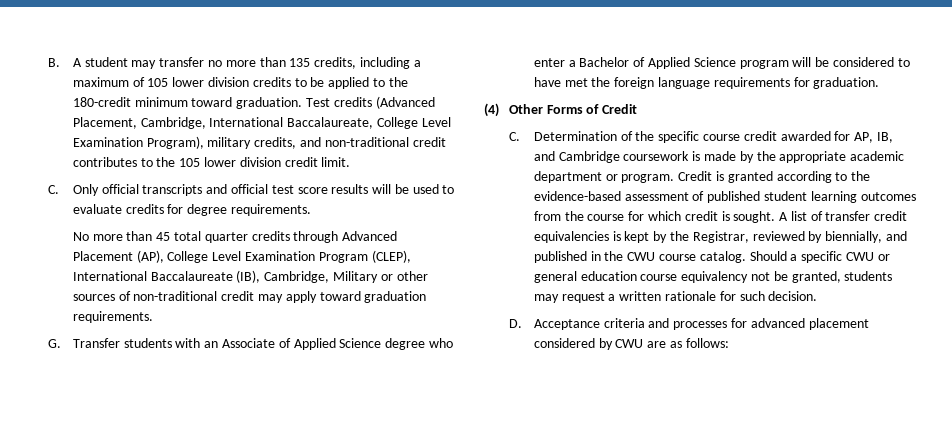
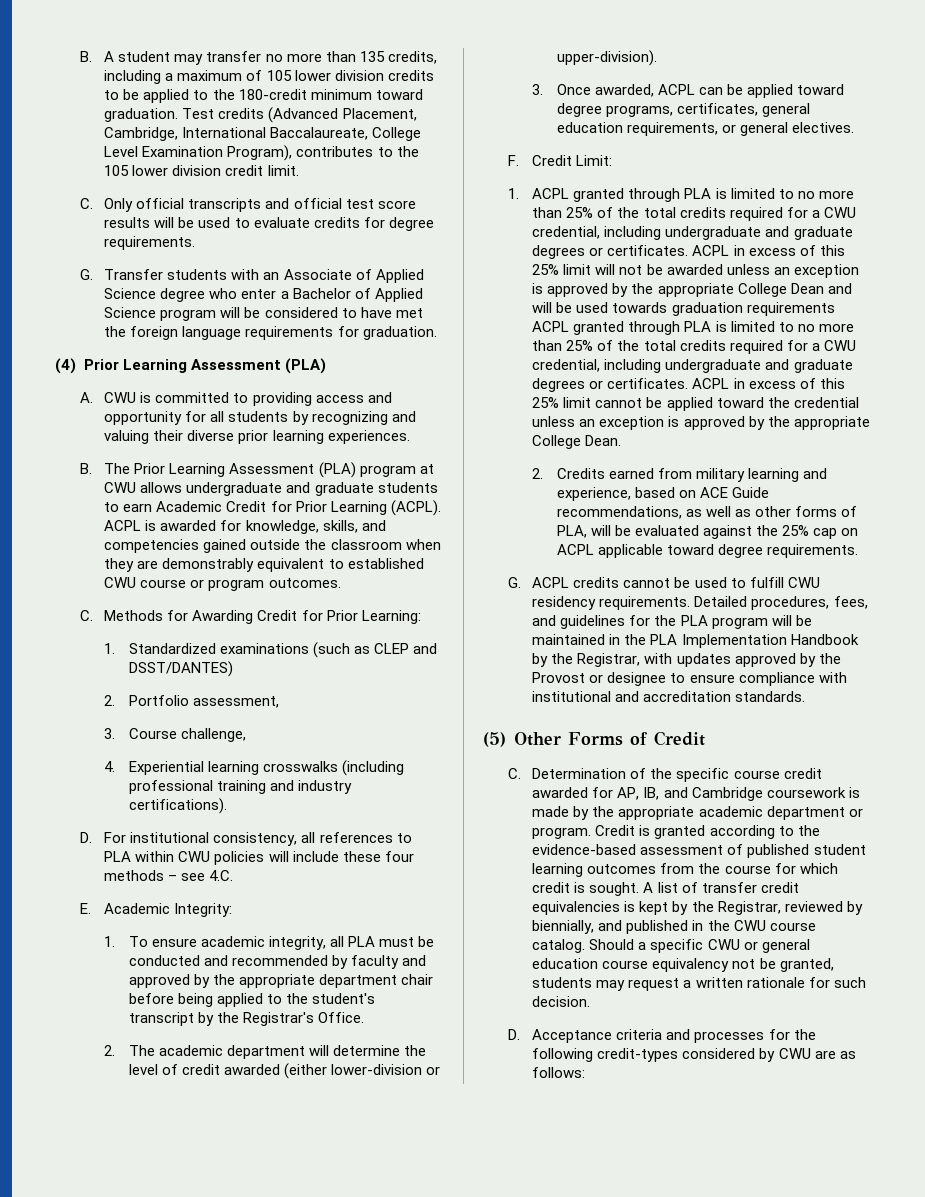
- Test credits (Advanced Placement, Cambridge, International Baccalaureate, College Level Examination Program), military credits, and non-traditional credit contributes to the 105 lower division credit limit.
+ Test credits (Advanced Placement, Cambridge, International Baccalaureate, College Level Examination Program), contributes to the 105 lower division credit limit.
- No more than 45 total quarter credits through Advanced Placement (AP), College Level Examination Program (CLEP), International Baccalaureate (IB), Cambridge, Military or other sources of non-traditional credit may apply toward graduation requirements.
- (4) Other Forms of Credit
+ (4) Prior Learning Assessment (PLA)
+ A. CWU is committed to providing access and opportunity for all students by recognizing and valuing their diverse prior learning experiences.
+ B. The Prior Learning Assessment (PLA) program at CWU allows undergraduate and graduate students to earn Academic Credit for Prior Learning (ACPL). ACPL is awarded for knowledge, skills, and competencies gained outside the classroom when they are demonstrably equivalent to established CWU course or program outcomes.
+ C. Methods for Awarding Credit for Prior Learning:
+ 1. Standardized examinations (such as CLEP and DSST/DANTES)
+ 2. Portfolio assessment,
+ 3. Course challenge,
+ 4. Experiential learning crosswalks (including professional training and industry certifications).
+ D. For institutional consistency, all references to PLA within CWU policies will include these four methods – see 4.C.
+ E. Academic Integrity:
+ 1. To ensure academic integrity, all PLA must be conducted and recommended by faculty and approved by the appropriate department chair before being applied to the student's transcript by the Registrar's Office.
+ 2. The academic department will determine the level of credit awarded (either lower-division or upper-division).
+ 3. Once awarded, ACPL can be applied toward degree programs, certificates, general education requirements, or general electives.
+ F. Credit Limit:
+ 1. ACPL granted through PLA is limited to no more than 25% of the total credits required for a CWU credential, including undergraduate and graduate degrees or certificates. ACPL in excess of this 25% limit will not be awarded unless an exception is approved by the appropriate College Dean and will be used towards graduation requirements ACPL granted through PLA is limited to no more than 25% of the total credits required for a CWU credential, including undergraduate and graduate degrees or certificates. ACPL in excess of this 25% limit cannot be applied toward the credential unless an exception is approved by the appropriate College Dean.
+ 2. Credits earned from military learning and experience, based on ACE Guide recommendations, as well as other forms of PLA, will be evaluated against the 25% cap on ACPL applicable toward degree requirements.
+ G. ACPL credits cannot be used to fulfill CWU residency requirements. Detailed procedures, fees, and guidelines for the PLA program will be maintained in the PLA Implementation Handbook by the Registrar, with updates approved by the Provost or designee to ensure compliance with institutional and accreditation standards.
+ (5) Other Forms of Credit
- D. Acceptance criteria and processes for advanced placement considered by CWU are as follows:
+ D. Acceptance criteria and processes for the following credit-types considered by CWU are as follows:

